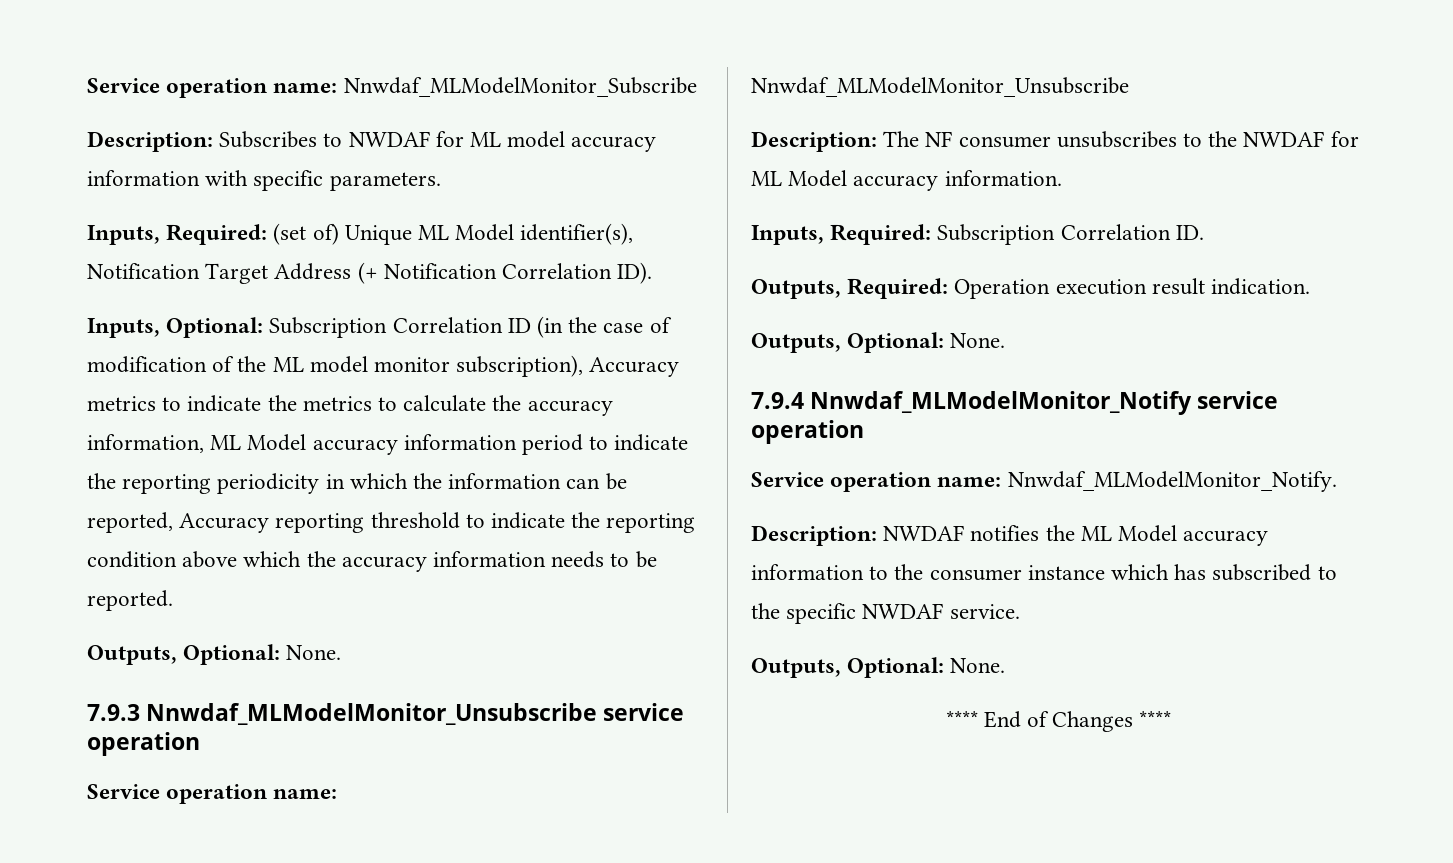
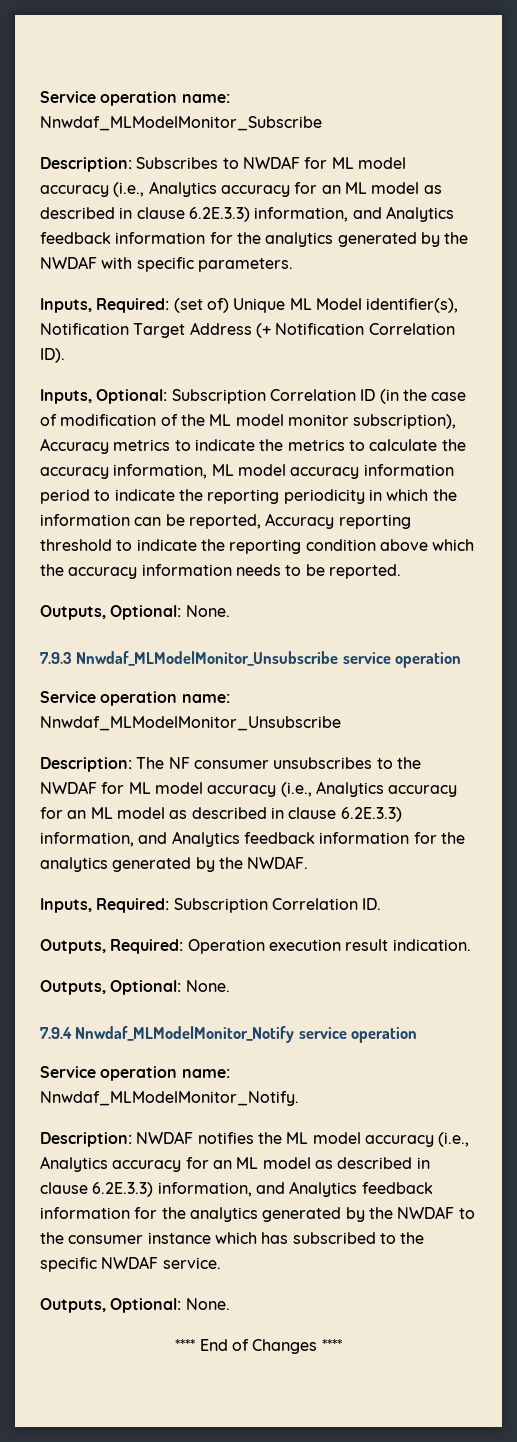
- Description: Subscribes to NWDAF for ML model accuracy information with specific parameters.
+ Description: Subscribes to NWDAF for ML model accuracy (i.e., Analytics accuracy for an ML model as described in clause 6.2E.3.3) information, and Analytics feedback information for the analytics generated by the NWDAF with specific parameters.
- Inputs, Optional: Subscription Correlation ID (in the case of modification of the ML model monitor subscription), Accuracy metrics to indicate the metrics to calculate the accuracy information, ML Model accuracy information period to indicate the reporting periodicity in which the information can be reported, Accuracy reporting threshold to indicate the reporting condition above which the accuracy information needs to be reported.
+ Inputs, Optional: Subscription Correlation ID (in the case of modification of the ML model monitor subscription), Accuracy metrics to indicate the metrics to calculate the accuracy information, ML model accuracy information period to indicate the reporting periodicity in which the information can be reported, Accuracy reporting threshold to indicate the reporting condition above which the accuracy information needs to be reported.
- Description: The NF consumer unsubscribes to the NWDAF for ML Model accuracy information.
+ Description: The NF consumer unsubscribes to the NWDAF for ML model accuracy (i.e., Analytics accuracy for an ML model as described in clause 6.2E.3.3) information, and Analytics feedback information for the analytics generated by the NWDAF.
- Description: NWDAF notifies the ML Model accuracy information to the consumer instance which has subscribed to the specific NWDAF service.
+ Description: NWDAF notifies the ML model accuracy (i.e., Analytics accuracy for an ML model as described in clause 6.2E.3.3) information, and Analytics feedback information for the analytics generated by the NWDAF to the consumer instance which has subscribed to the specific NWDAF service.

